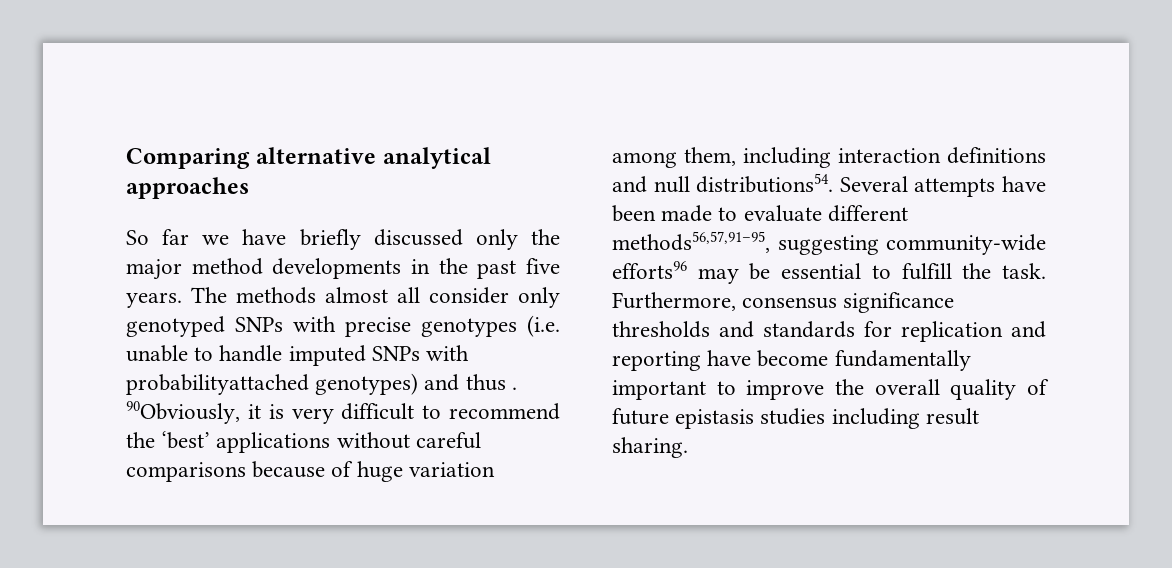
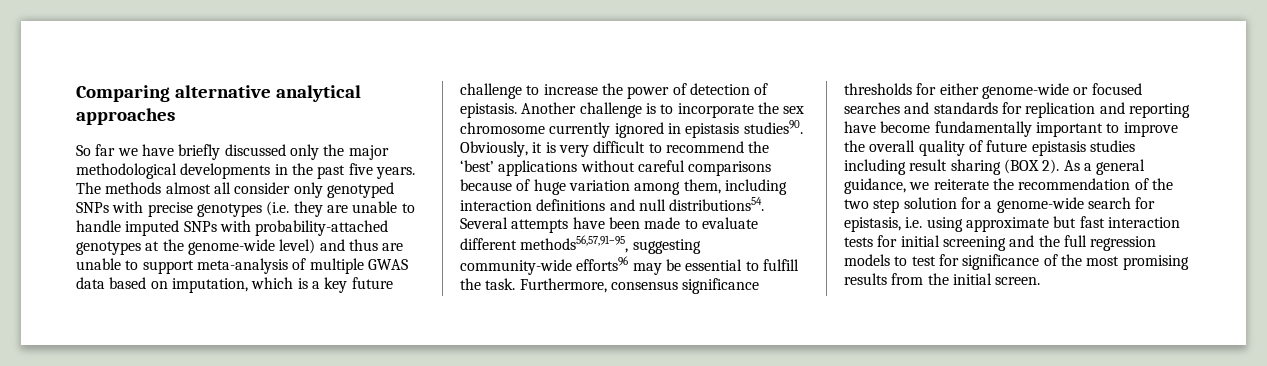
- So far we have briefly discussed only the major method developments in the past five years.
+ So far we have briefly discussed only the major methodological developments in the past five years.
- The methods almost all consider only genotyped SNPs with precise genotypes (i.e. unable to handle imputed SNPs with probabilityattached genotypes) and thus . 90Obviously, it is very difficult to recommend the ‘best’ applications without careful comparisons because of huge variation among them, including interaction definitions and null distributions54.
+ The methods almost all consider only genotyped SNPs with precise genotypes (i.e. they are unable to handle imputed SNPs with probability-attached genotypes at the genome-wide level) and thus are unable to support meta-analysis of multiple GWAS data based on imputation, which is a key future challenge to increase the power of detection of epistasis. Another challenge is to incorporate the sex chromosome currently ignored in epistasis studies90. Obviously, it is very difficult to recommend the ‘best’ applications without careful comparisons because of huge variation among them, including interaction definitions and null distributions54.
- Furthermore, consensus significance thresholds and standards for replication and reporting have become fundamentally important to improve the overall quality of future epistasis studies including result sharing.
+ Furthermore, consensus significance thresholds for either genome-wide or focused searches and standards for replication and reporting have become fundamentally important to improve the overall quality of future epistasis studies including result sharing (BOX 2). As a general guidance, we reiterate the recommendation of the two step solution for a genome-wide search for epistasis, i.e. using approximate but fast interaction tests for initial screening and the full regression models to test for significance of the most promising results from the initial screen.

